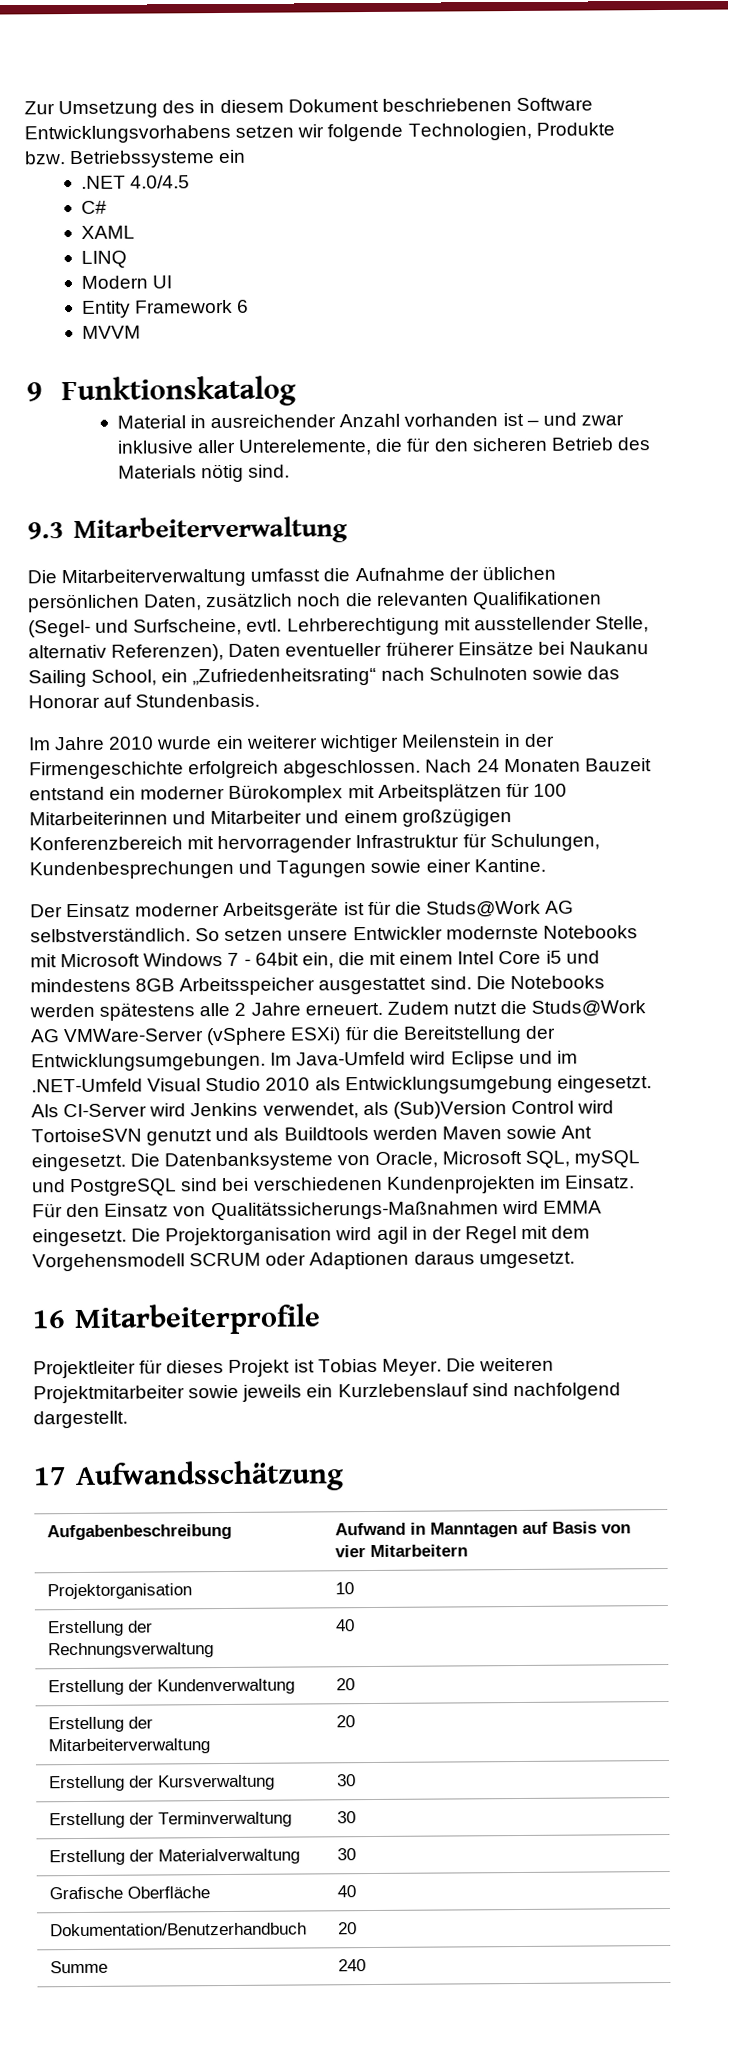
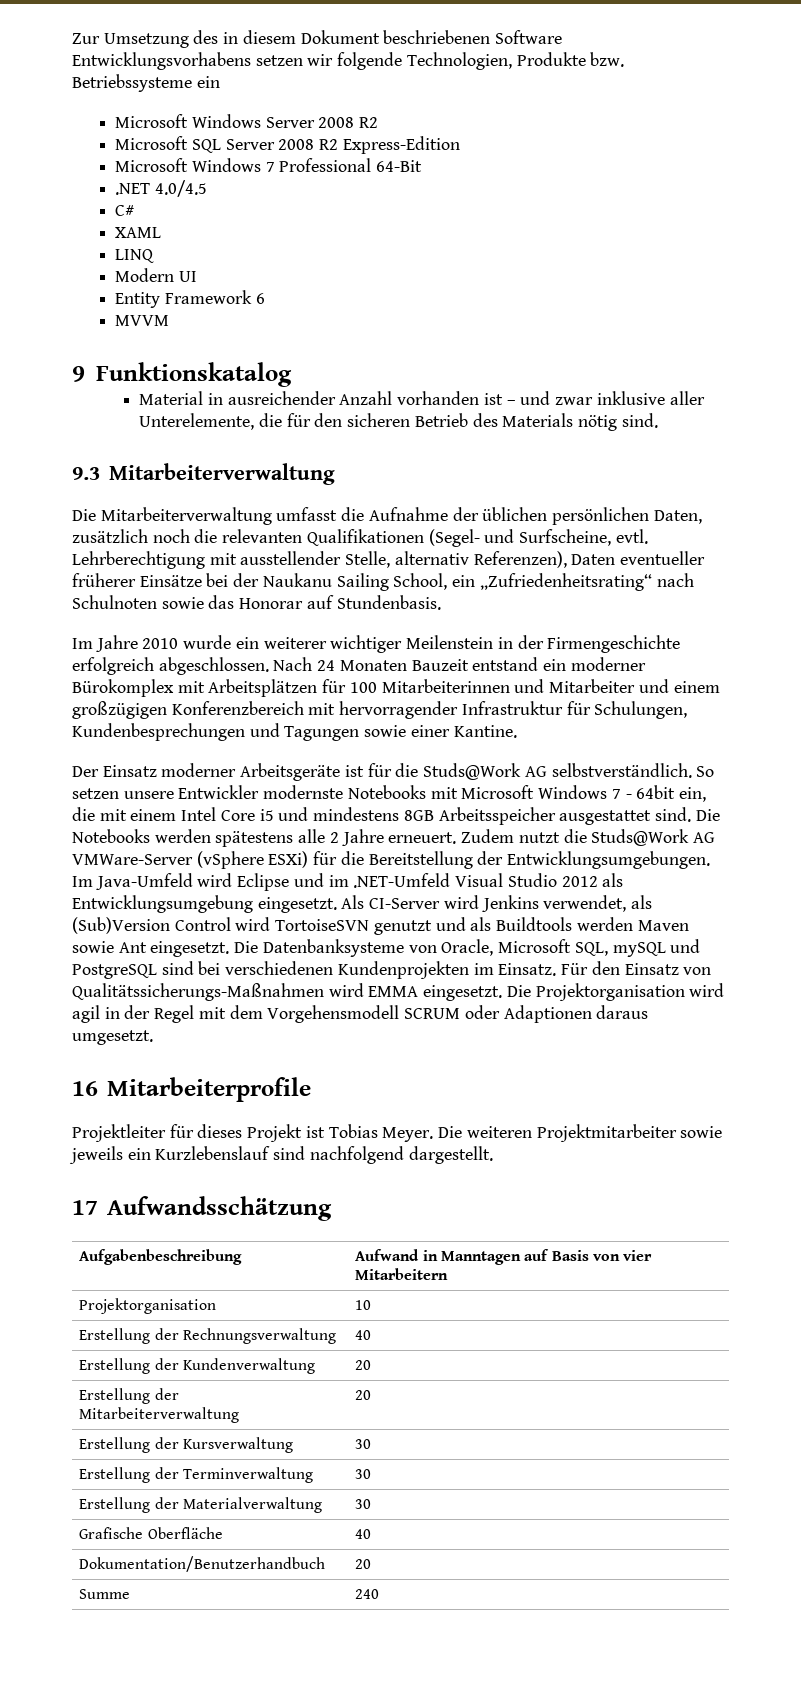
+ Microsoft Windows Server 2008 R2
+ Microsoft SQL Server 2008 R2 Express-Edition
+ Microsoft Windows 7 Professional 64-Bit
- Lehrberechtigung mit ausstellender Stelle, alternativ Referenzen), Daten eventueller früherer Einsätze bei Naukanu Sailing School, ein „Zufriedenheitsrating“ nach Schulnoten sowie das Honorar auf Stundenbasis.
+ Lehrberechtigung mit ausstellender Stelle, alternativ Referenzen), Daten eventueller früherer Einsätze bei der Naukanu Sailing School, ein „Zufriedenheitsrating“ nach Schulnoten sowie das Honorar auf Stundenbasis.
- Im Java-Umfeld wird Eclipse und im .NET-Umfeld Visual Studio 2010 als Entwicklungsumgebung eingesetzt.
+ Im Java-Umfeld wird Eclipse und im .NET-Umfeld Visual Studio 2012 als Entwicklungsumgebung eingesetzt.

